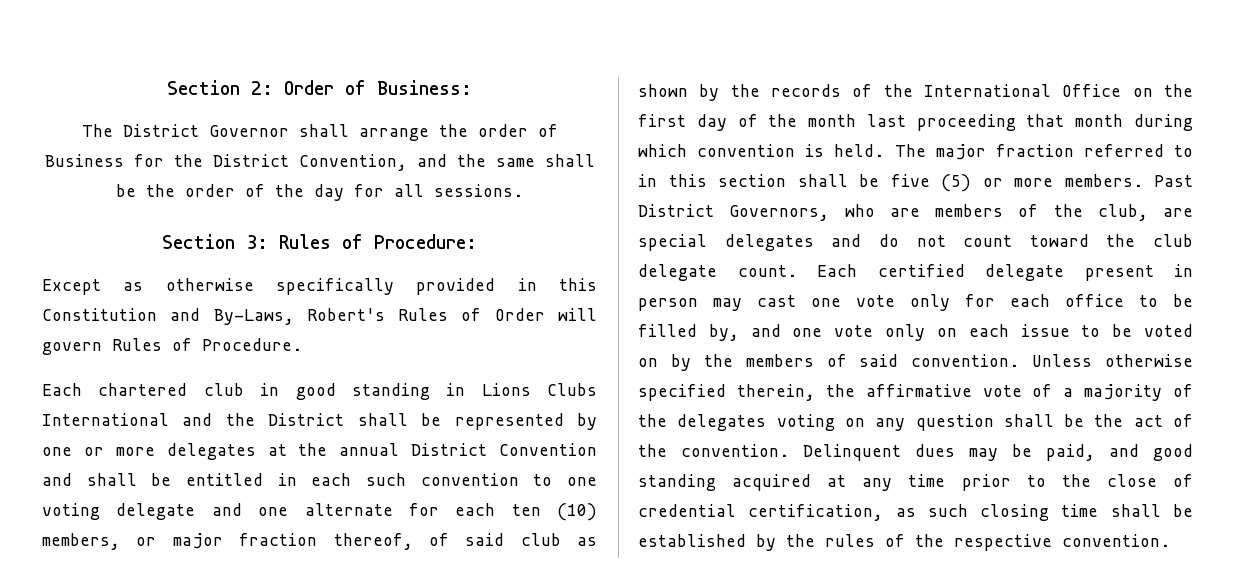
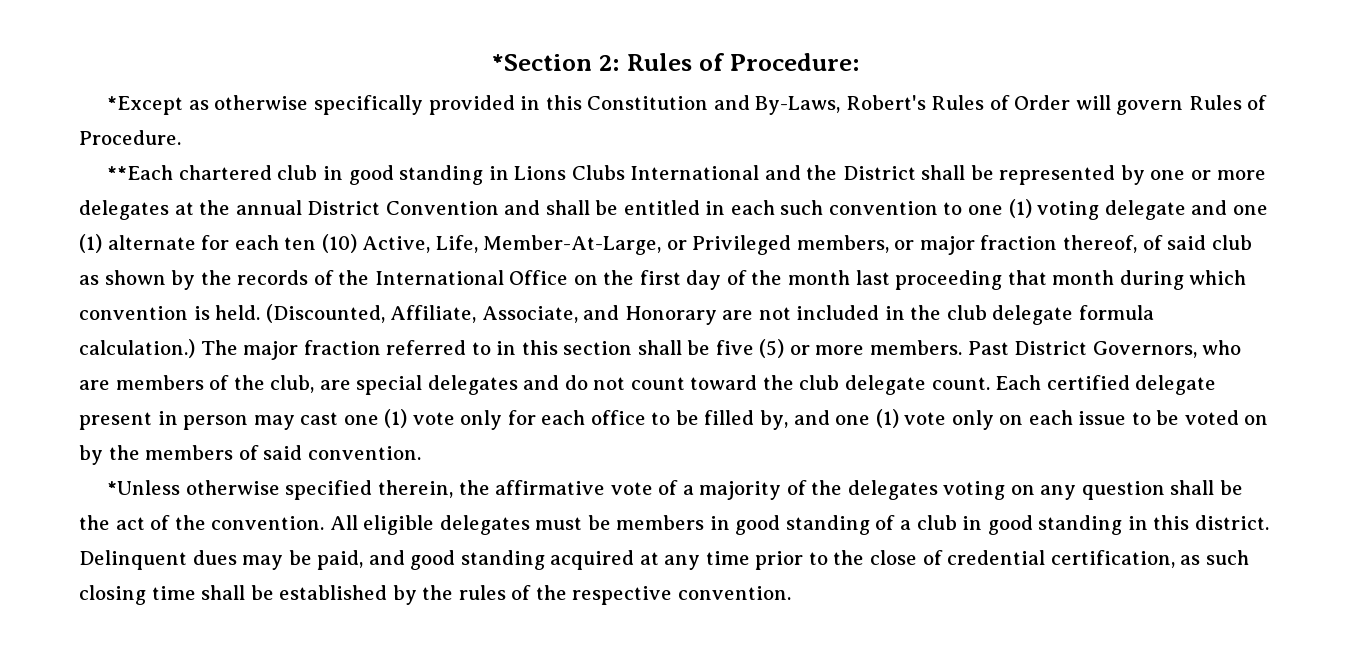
- Section 2: Order of Business:
- The District Governor shall arrange the order of Business for the District Convention, and the same shall be the order of the day for all sessions.
- Section 3: Rules of Procedure:
+ *Section 2: Rules of Procedure:
- Except as otherwise specifically provided in this Constitution and By-Laws, Robert's Rules of Order will govern Rules of Procedure.
+ *Except as otherwise specifically provided in this Constitution and By-Laws, Robert's Rules of Order will govern Rules of Procedure.
- Each chartered club in good standing in Lions Clubs International and the District shall be represented by one or more delegates at the annual District Convention and shall be entitled in each such convention to one voting delegate and one alternate for each ten (10) members, or major fraction thereof, of said club as shown by the records of the International Office on the first day of the month last proceeding that month during which convention is held.
+ **Each chartered club in good standing in Lions Clubs International and the District shall be represented by one or more delegates at the annual District Convention and shall be entitled in each such convention to one (1) voting delegate and one (1) alternate for each ten (10) Active, Life, Member-At-Large, or Privileged members, or major fraction thereof, of said club as shown by the records of the International Office on the first day of the month last proceeding that month during which convention is held.
+ (Discounted, Affiliate, Associate, and Honorary are not included in the club delegate formula calculation.)
- Each certified delegate present in person may cast one vote only for each office to be filled by, and one vote only on each issue to be voted on by the members of said convention. Unless otherwise specified therein, the affirmative vote of a majority of the delegates voting on any question shall be the act of the convention.
+ Each certified delegate present in person may cast one (1) vote only for each office to be filled by, and one (1) vote only on each issue to be voted on by the members of said convention.
+ *Unless otherwise specified therein, the affirmative vote of a majority of the delegates voting on any question shall be the act of the convention.
+ All eligible delegates must be members in good standing of a club in good standing in this district.

